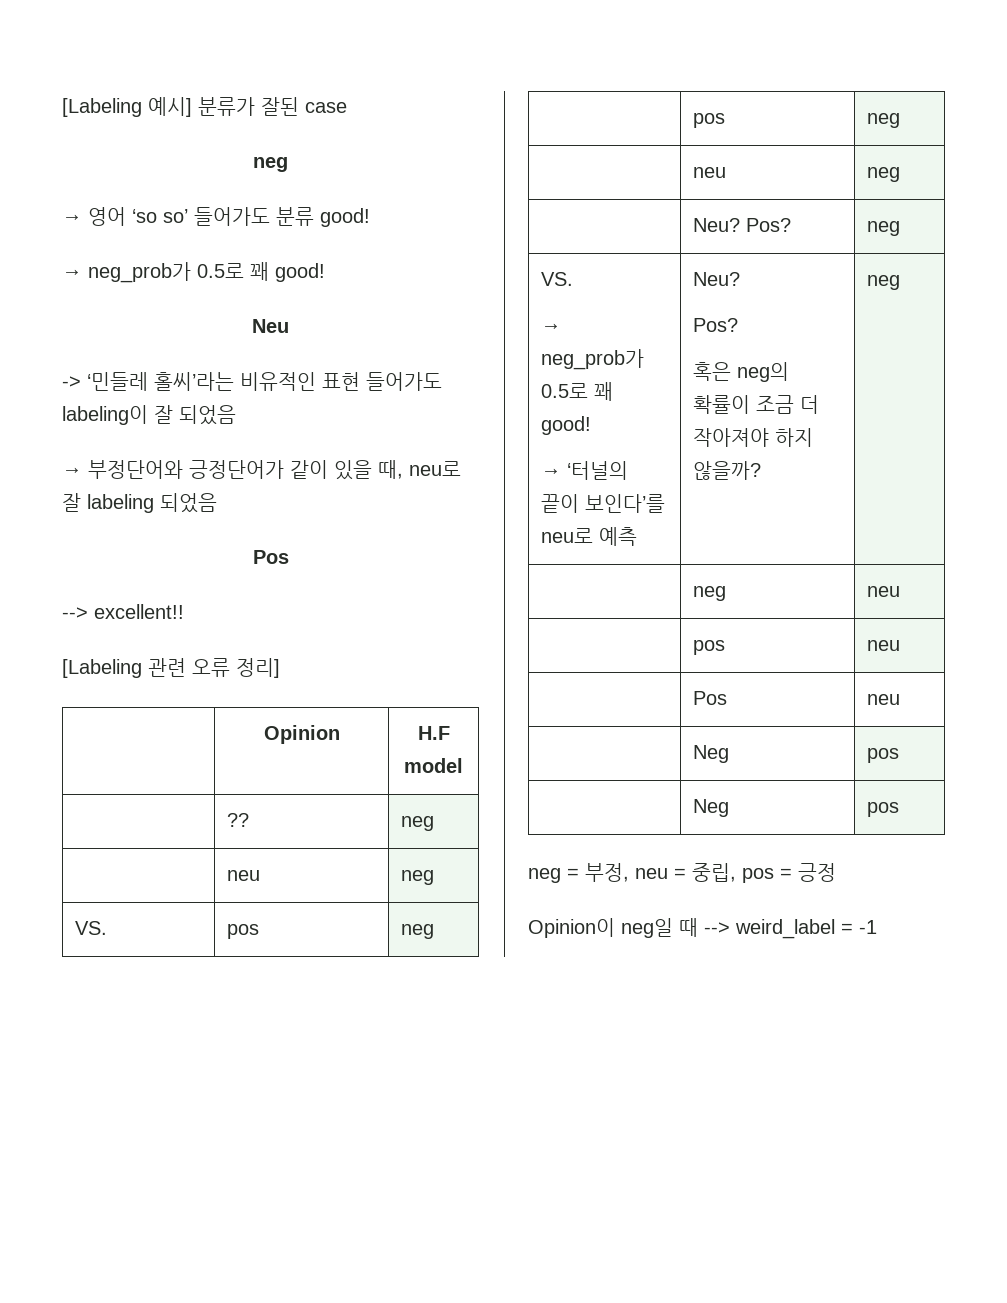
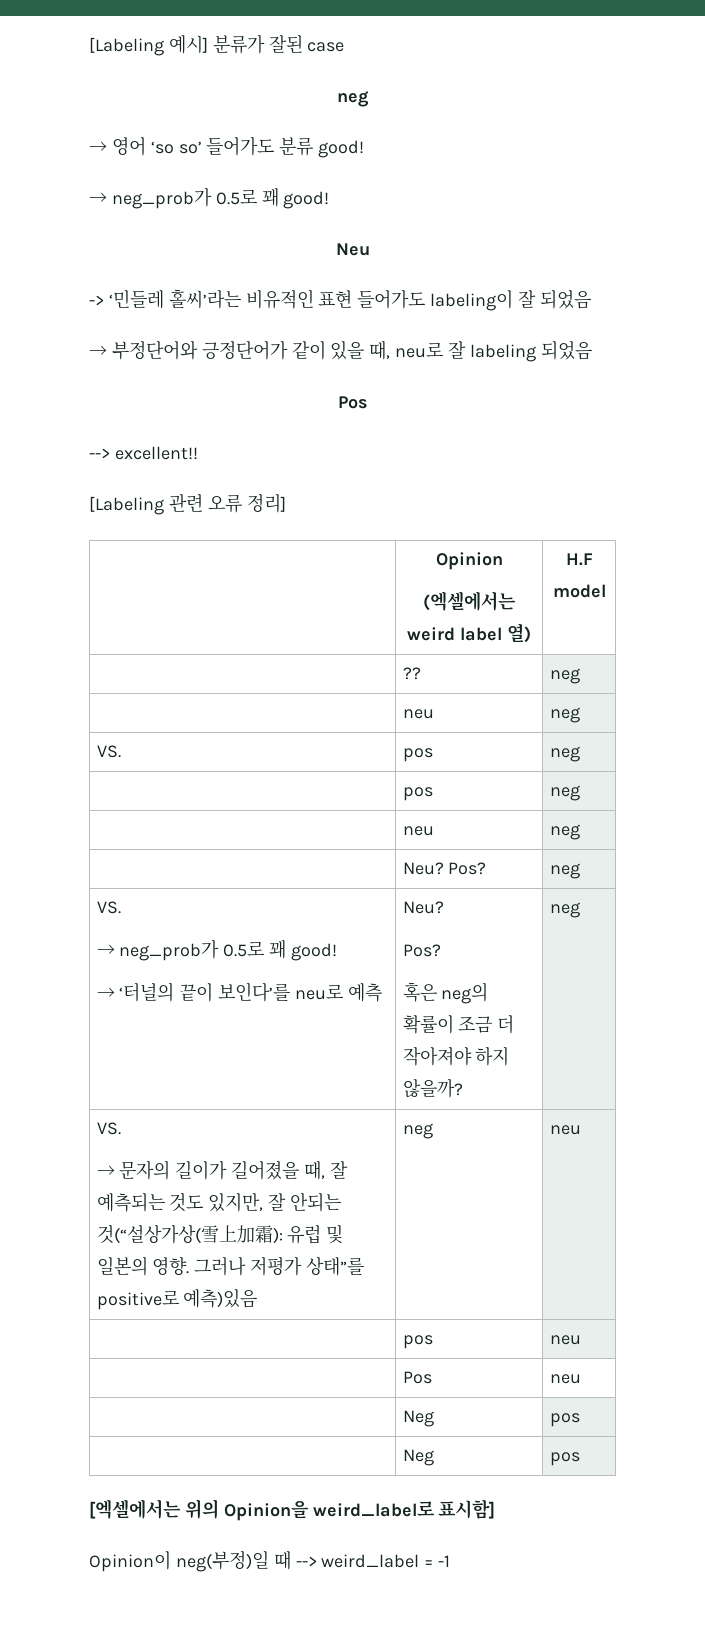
- | Opinion | H.F model
+ | Opinion
+ (엑셀에서는 weird label 열) | H.F model
  | Neu? Pos? | neg
  VS.
  → neg_prob가 0.5로 꽤 good!
  → ‘터널의 끝이 보인다’를 neu로 예측 | Neu?
  Pos?
  혹은 neg의 확률이 조금 더 작아져야 하지 않을까? | neg
- | neg | neu
+ VS.
+ → 문자의 길이가 길어졌을 때, 잘 예측되는 것도 있지만, 잘 안되는 것(“설상가상(雪上加霜): 유럽 및 일본의 영향. 그러나 저평가 상태”를 positive로 예측)있음 | neg | neu
- neg = 부정, neu = 중립, pos = 긍정
+ [엑셀에서는 위의 Opinion을 weird_label로 표시함]
- Opinion이 neg일 때 --> weird_label = -1
+ Opinion이 neg(부정)일 때 --> weird_label = -1

